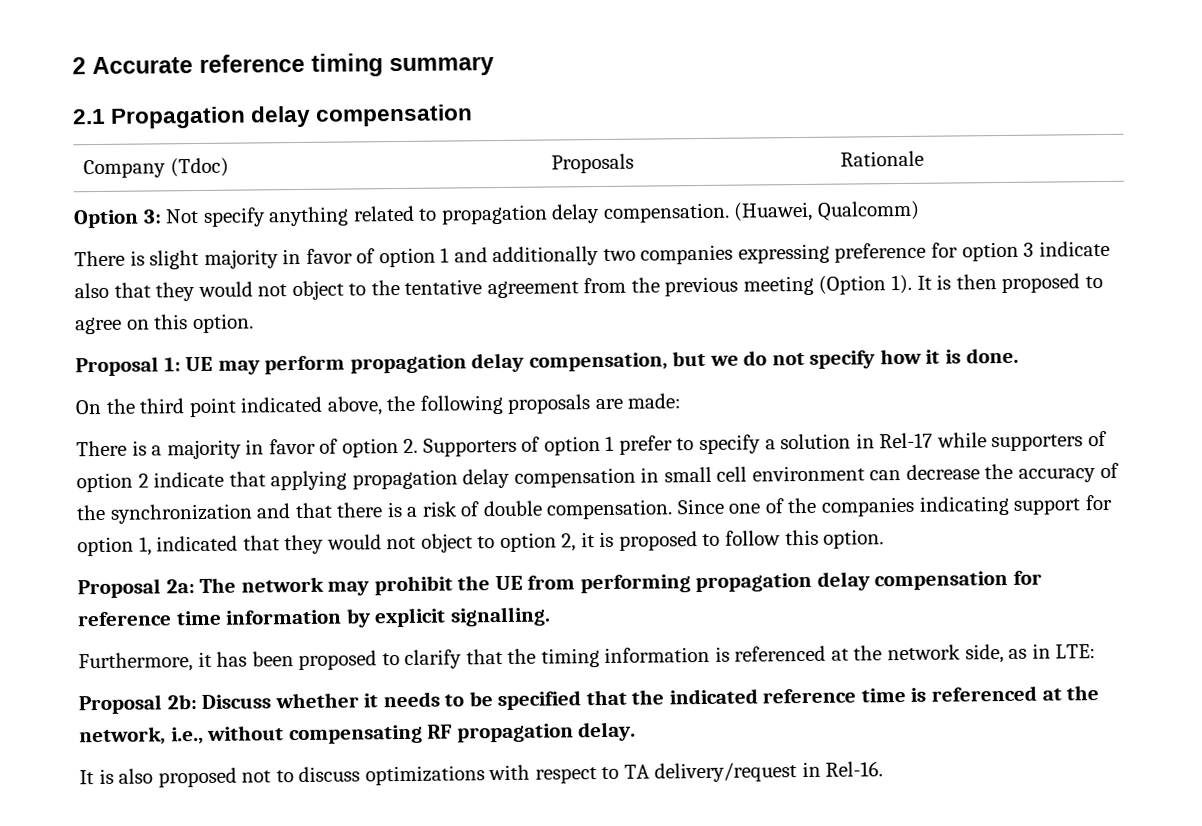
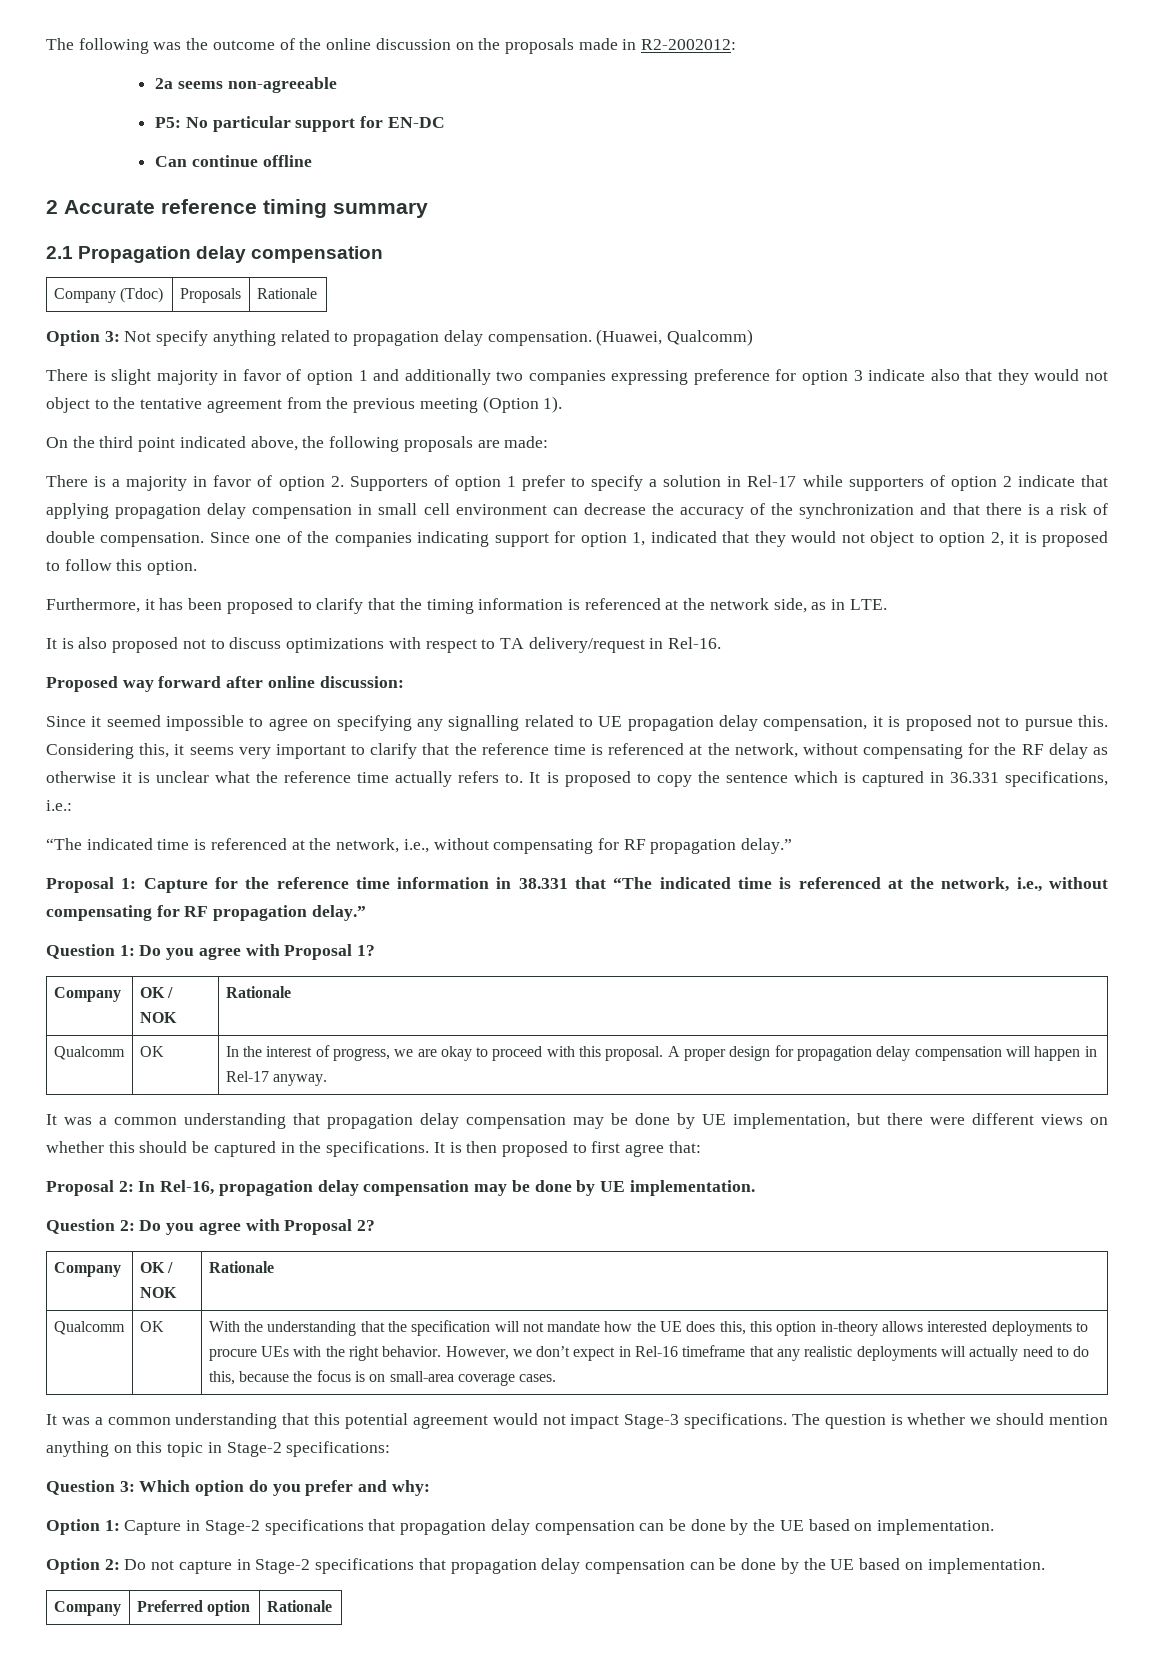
+ The following was the outcome of the online discussion on the proposals made in R2-2002012:
+ 2a seems non-agreeable
+ P5: No particular support for EN-DC
+ Can continue offline
- It is then proposed to agree on this option.
- Proposal 1: UE may perform propagation delay compensation, but we do not specify how it is done.
- Proposal 2a: The network may prohibit the UE from performing propagation delay compensation for reference time information by explicit signalling.
- Furthermore, it has been proposed to clarify that the timing information is referenced at the network side, as in LTE:
- Proposal 2b: Discuss whether it needs to be specified that the indicated reference time is referenced at the network, i.e., without compensating RF propagation delay.
+ Furthermore, it has been proposed to clarify that the timing information is referenced at the network side, as in LTE.
+ Proposed way forward after online discussion:
+ Since it seemed impossible to agree on specifying any signalling related to UE propagation delay compensation, it is proposed not to pursue this. Considering this, it seems very important to clarify that the reference time is referenced at the network, without compensating for the RF delay as otherwise it is unclear what the reference time actually refers to. It is proposed to copy the sentence which is captured in 36.331 specifications, i.e.:
+ “The indicated time is referenced at the network, i.e., without compensating for RF propagation delay.”
+ Proposal 1: Capture for the reference time information in 38.331 that “The indicated time is referenced at the network, i.e., without compensating for RF propagation delay.”
+ Question 1: Do you agree with Proposal 1?
+ Company | OK / NOK | Rationale
+ Qualcomm | OK | In the interest of progress, we are okay to proceed with this proposal. A proper design for propagation delay compensation will happen in Rel-17 anyway.
+ It was a common understanding that propagation delay compensation may be done by UE implementation, but there were different views on whether this should be captured in the specifications. It is then proposed to first agree that:
+ Proposal 2: In Rel-16, propagation delay compensation may be done by UE implementation.
+ Question 2: Do you agree with Proposal 2?
+ Company | OK / NOK | Rationale
+ Qualcomm | OK | With the understanding that the specification will not mandate how the UE does this, this option in-theory allows interested deployments to procure UEs with the right behavior. However, we don’t expect in Rel-16 timeframe that any realistic deployments will actually need to do this, because the focus is on small-area coverage cases.
+ It was a common understanding that this potential agreement would not impact Stage-3 specifications. The question is whether we should mention anything on this topic in Stage-2 specifications:
+ Question 3: Which option do you prefer and why:
+ Option 1: Capture in Stage-2 specifications that propagation delay compensation can be done by the UE based on implementation.
+ Option 2: Do not capture in Stage-2 specifications that propagation delay compensation can be done by the UE based on implementation.
+ Company | Preferred option | Rationale

